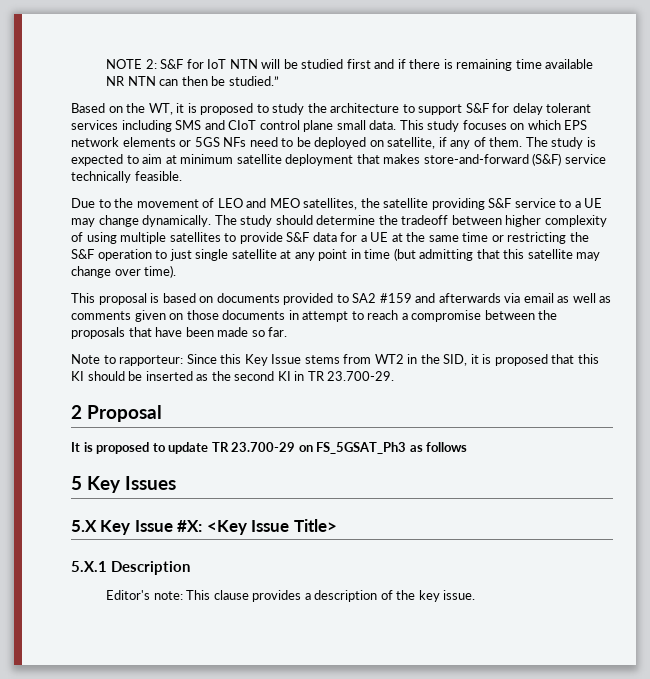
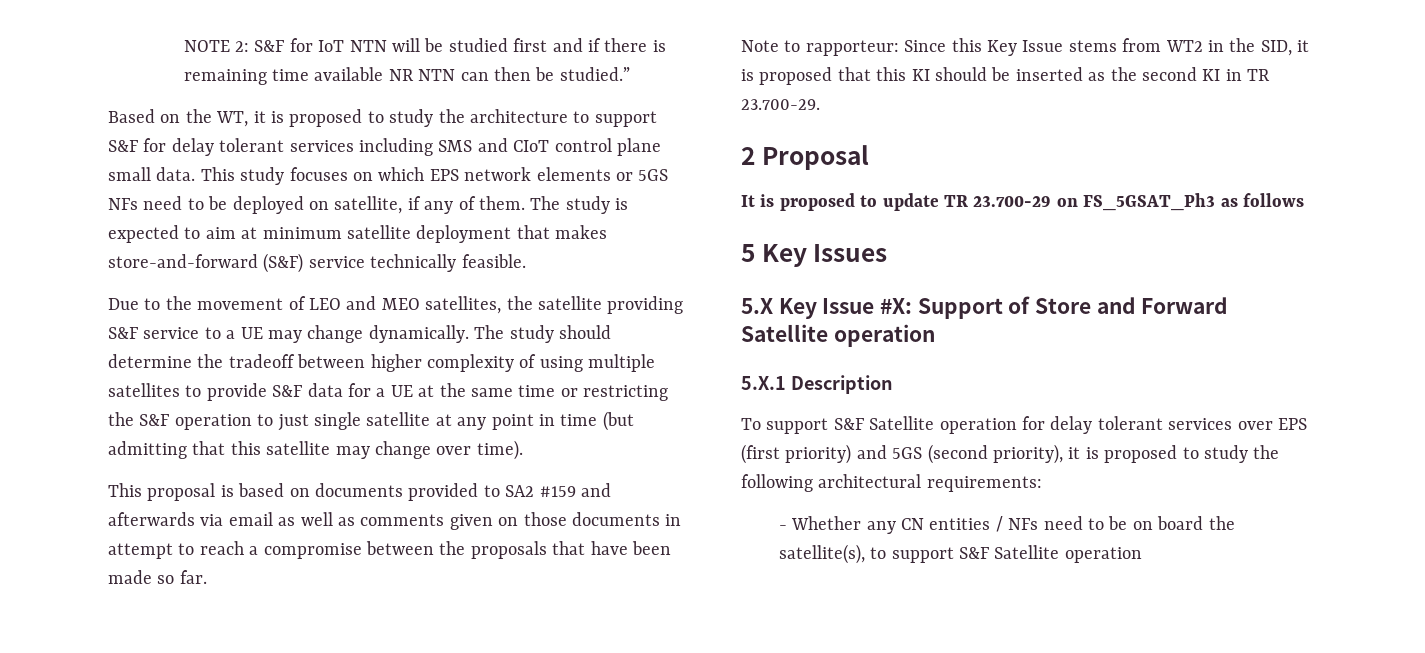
- 5.X Key Issue #X: <Key Issue Title>
+ 5.X Key Issue #X: Support of Store and Forward Satellite operation
  5.X.1 Description
- Editor's note: This clause provides a description of the key issue.
+ To support S&F Satellite operation for delay tolerant services over EPS (first priority) and 5GS (second priority), it is proposed to study the following architectural requirements:
+ - Whether any CN entities / NFs need to be on board the satellite(s), to support S&F Satellite operation

